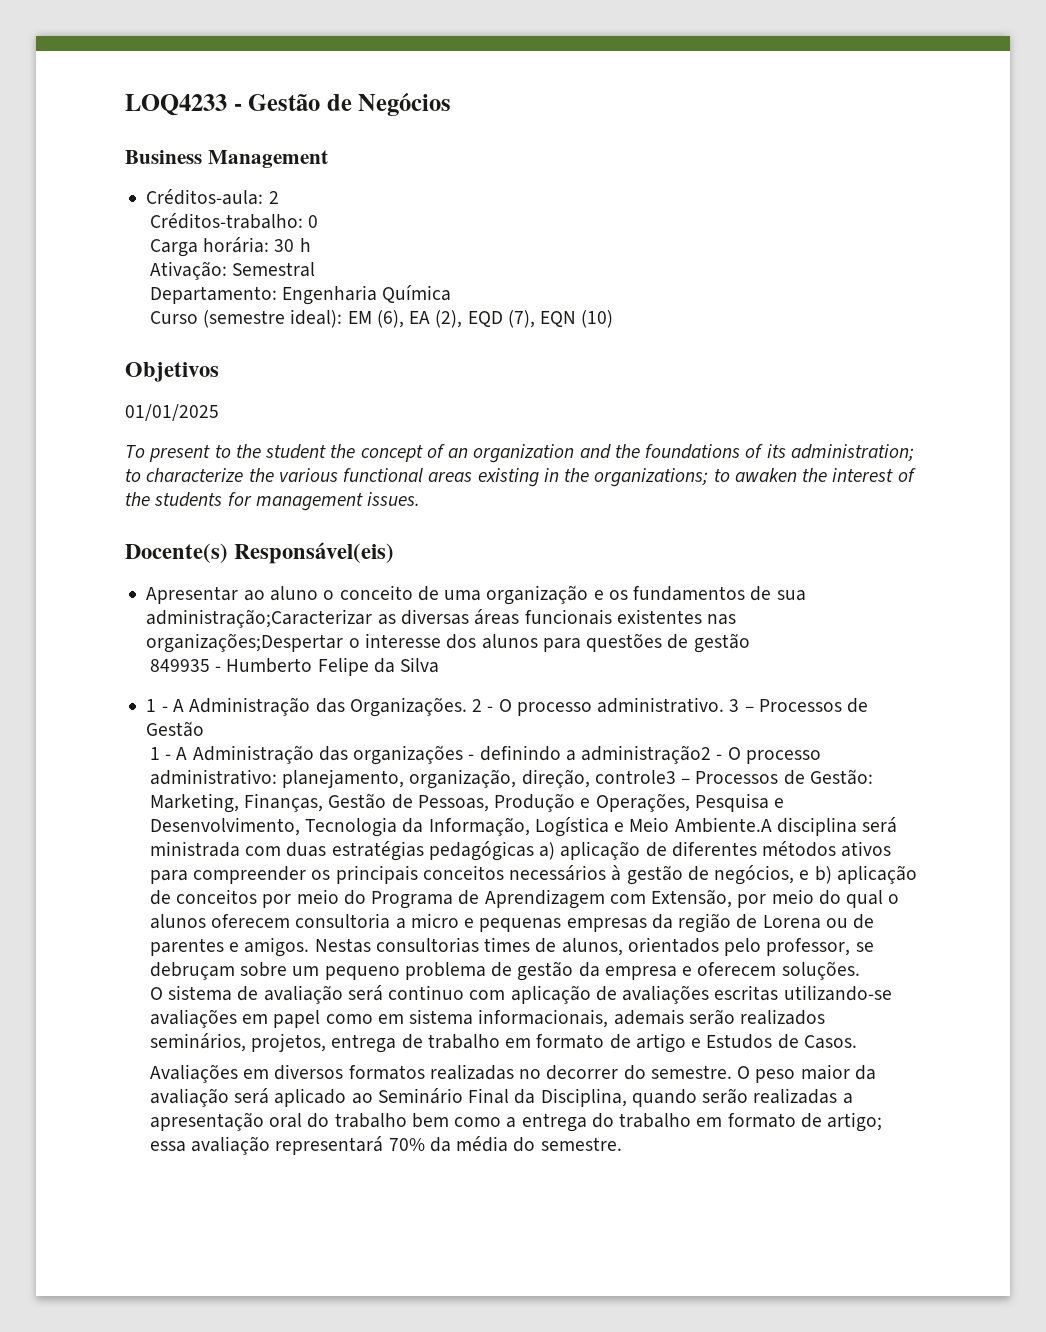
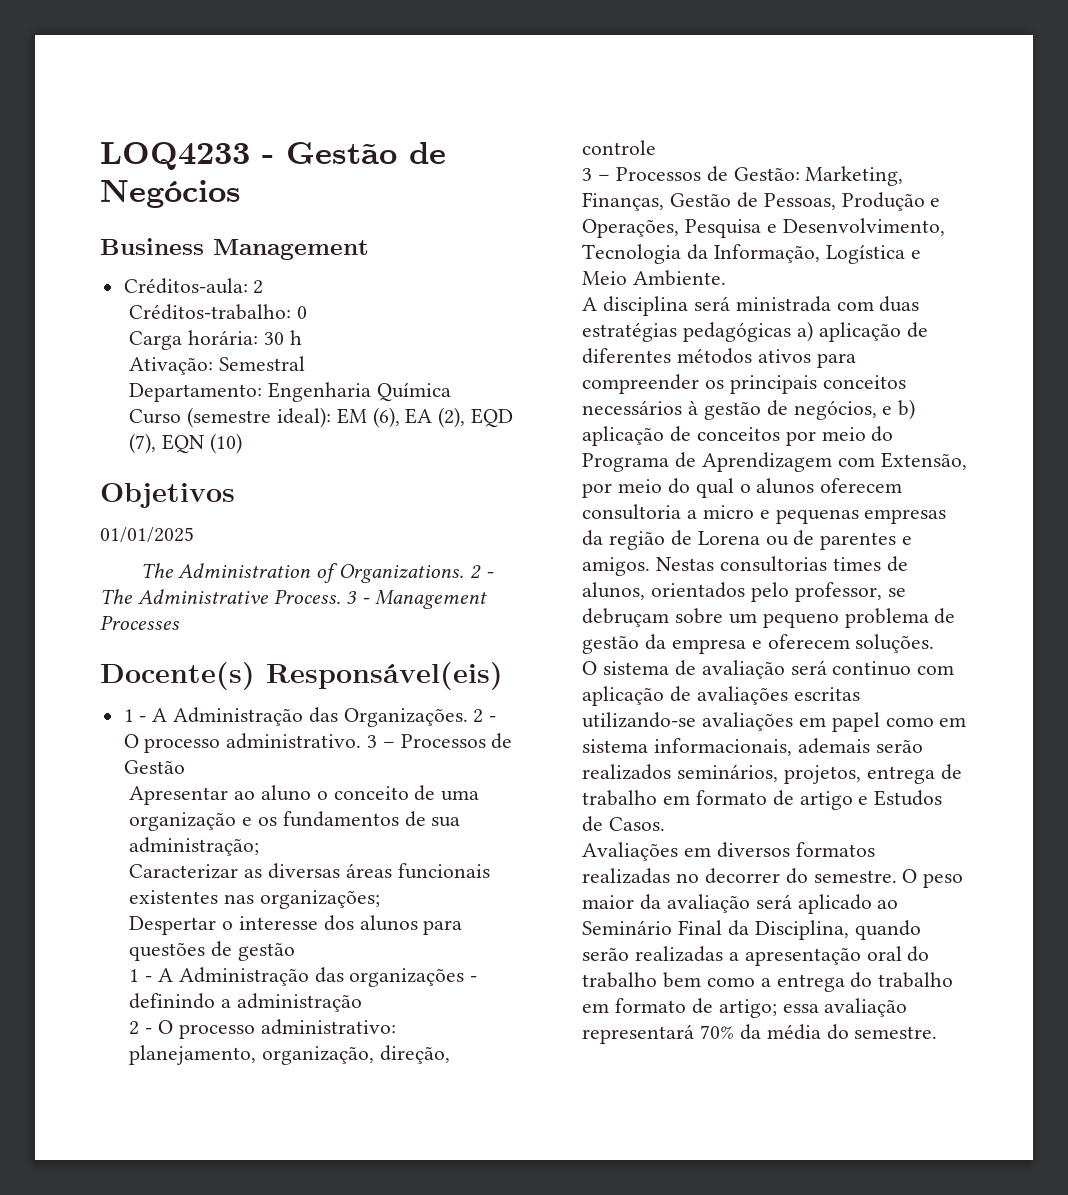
- To present to the student the concept of an organization and the foundations of its administration; to characterize the various functional areas existing in the organizations; to awaken the interest of the students for management issues.
+ The Administration of Organizations. 2 - The Administrative Process. 3 - Management Processes
  Docente(s) Responsável(eis)
- Apresentar ao aluno o conceito de uma organização e os fundamentos de sua administração;Caracterizar as diversas áreas funcionais existentes nas organizações;Despertar o interesse dos alunos para questões de gestão
- 849935 - Humberto Felipe da Silva
+ Apresentar ao aluno o conceito de uma organização e os fundamentos de sua administração;
+ Caracterizar as diversas áreas funcionais existentes nas organizações;
+ Despertar o interesse dos alunos para questões de gestão
- 1 - A Administração das organizações - definindo a administração2 - O processo administrativo:
+ 1 - A Administração das organizações - definindo a administração
+ 2 - O processo administrativo:
- planejamento, organização, direção, controle3 – Processos de Gestão:
+ planejamento, organização, direção, controle
+ 3 – Processos de Gestão:
- Marketing, Finanças, Gestão de Pessoas, Produção e Operações, Pesquisa e Desenvolvimento, Tecnologia da Informação, Logística e Meio Ambiente.A disciplina será ministrada com duas estratégias pedagógicas a) aplicação de diferentes métodos ativos para compreender os principais conceitos necessários à gestão de negócios, e b) aplicação de conceitos por meio do Programa de Aprendizagem com Extensão, por meio do qual o alunos oferecem consultoria a micro e pequenas empresas da região de Lorena ou de parentes e amigos.
+ Marketing, Finanças, Gestão de Pessoas, Produção e Operações, Pesquisa e Desenvolvimento, Tecnologia da Informação, Logística e Meio Ambiente.
+ A disciplina será ministrada com duas estratégias pedagógicas a) aplicação de diferentes métodos ativos para compreender os principais conceitos necessários à gestão de negócios, e b) aplicação de conceitos por meio do Programa de Aprendizagem com Extensão, por meio do qual o alunos oferecem consultoria a micro e pequenas empresas da região de Lorena ou de parentes e amigos.

